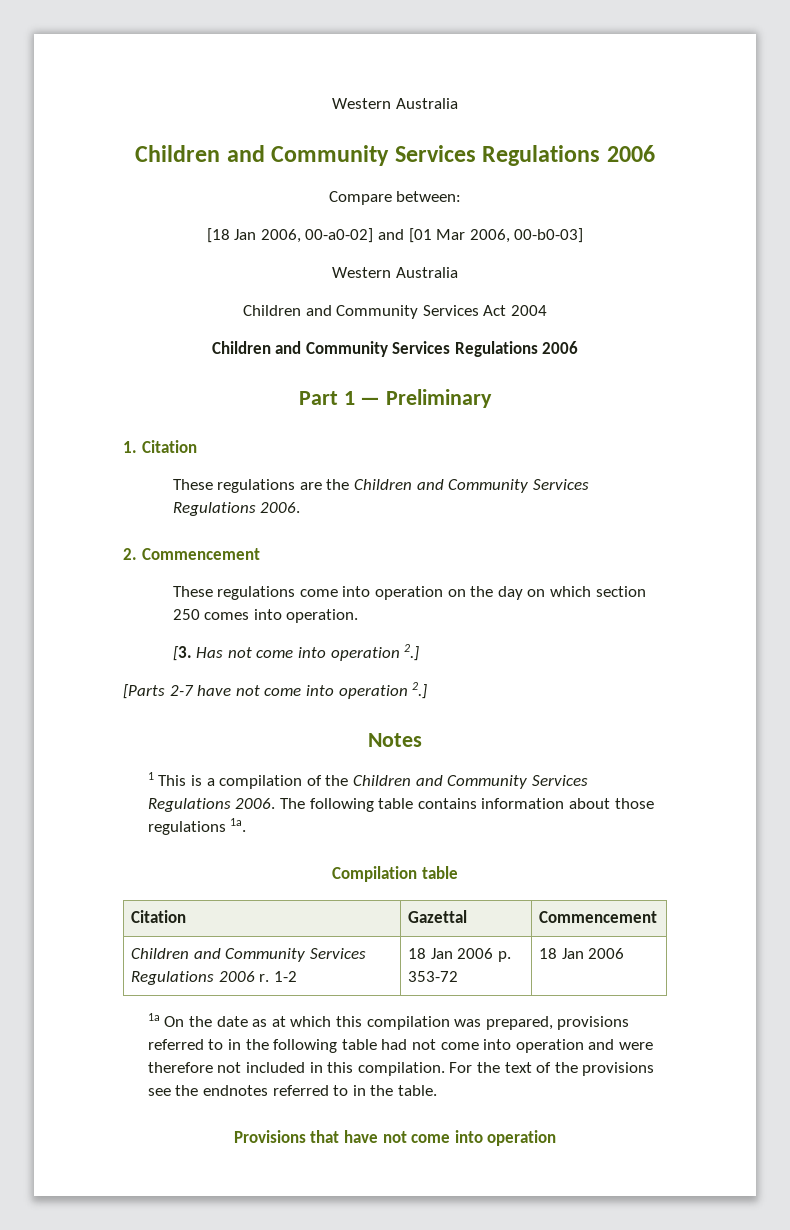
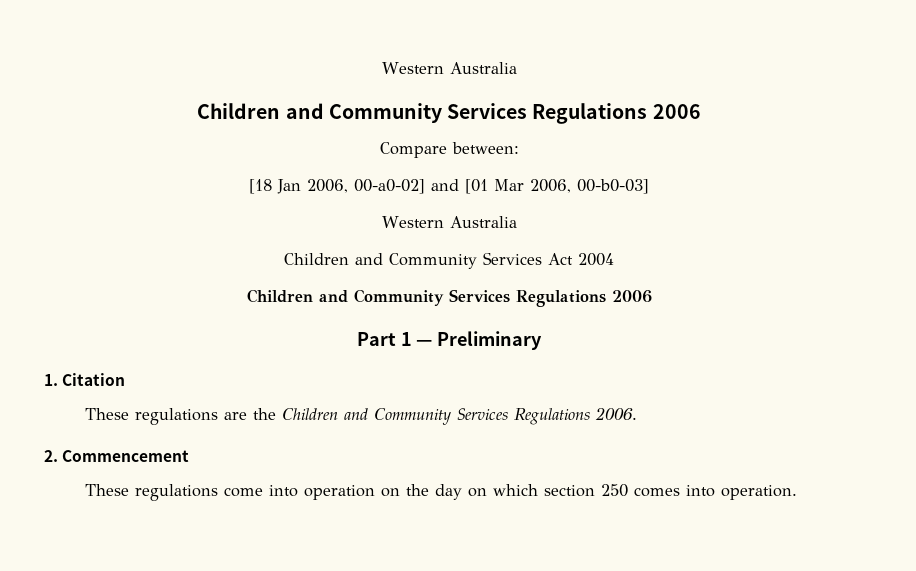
- [3. Has not come into operation 2.]
- [Parts 2-7 have not come into operation 2.]
- Notes
- 1 This is a compilation of the Children and Community Services Regulations 2006. The following table contains information about those regulations 1a.
- Compilation table
- Citation | Gazettal | Commencement
- Children and Community Services Regulations 2006 r. 1-2 | 18 Jan 2006 p. 353-72 | 18 Jan 2006
- 1a On the date as at which this compilation was prepared, provisions referred to in the following table had not come into operation and were therefore not included in this compilation. For the text of the provisions see the endnotes referred to in the table.
- Provisions that have not come into operation

